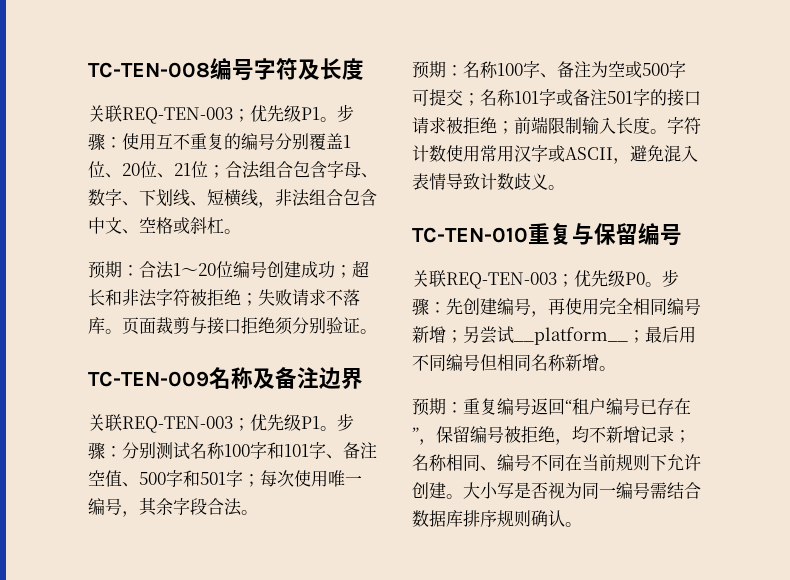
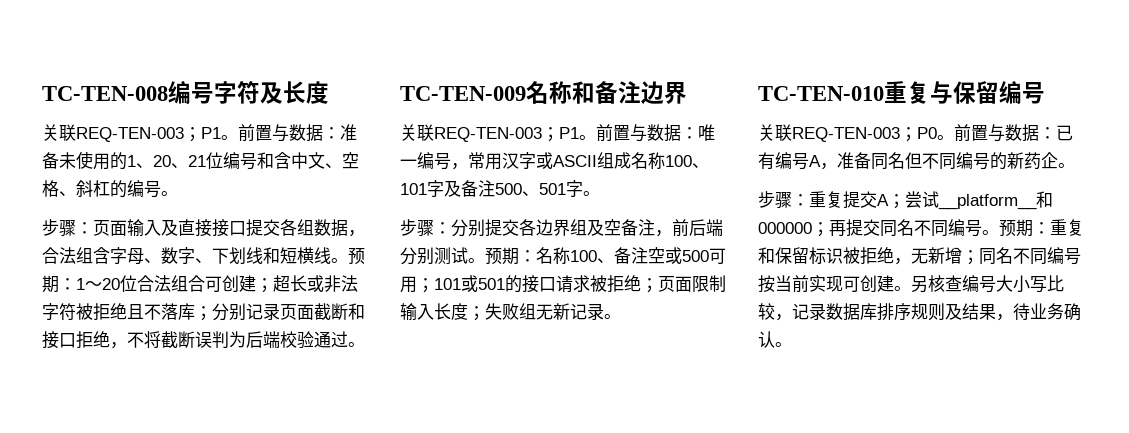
- 关联REQ-TEN-003；优先级P1。步骤：使用互不重复的编号分别覆盖1位、20位、21位；合法组合包含字母、数字、下划线、短横线，非法组合包含中文、空格或斜杠。
- 预期：合法1～20位编号创建成功；超长和非法字符被拒绝；失败请求不落库。页面裁剪与接口拒绝须分别验证。
+ 关联REQ-TEN-003；P1。前置与数据：准备未使用的1、20、21位编号和含中文、空格、斜杠的编号。
+ 步骤：页面输入及直接接口提交各组数据，合法组含字母、数字、下划线和短横线。预期：1～20位合法组合可创建；超长或非法字符被拒绝且不落库；分别记录页面截断和接口拒绝，不将截断误判为后端校验通过。
- TC-TEN-009名称及备注边界
+ TC-TEN-009名称和备注边界
- 关联REQ-TEN-003；优先级P1。步骤：分别测试名称100字和101字、备注空值、500字和501字；每次使用唯一编号，其余字段合法。
- 预期：名称100字、备注为空或500字可提交；名称101字或备注501字的接口请求被拒绝；前端限制输入长度。字符计数使用常用汉字或ASCII，避免混入表情导致计数歧义。
+ 关联REQ-TEN-003；P1。前置与数据：唯一编号，常用汉字或ASCII组成名称100、101字及备注500、501字。
+ 步骤：分别提交各边界组及空备注，前后端分别测试。预期：名称100、备注空或500可用；101或501的接口请求被拒绝；页面限制输入长度；失败组无新记录。
- 关联REQ-TEN-003；优先级P0。步骤：先创建编号，再使用完全相同编号新增；另尝试__platform__；最后用不同编号但相同名称新增。
- 预期：重复编号返回“租户编号已存在”，保留编号被拒绝，均不新增记录；名称相同、编号不同在当前规则下允许创建。大小写是否视为同一编号需结合数据库排序规则确认。
+ 关联REQ-TEN-003；P0。前置与数据：已有编号A，准备同名但不同编号的新药企。
+ 步骤：重复提交A；尝试__platform__和000000；再提交同名不同编号。预期：重复和保留标识被拒绝，无新增；同名不同编号按当前实现可创建。另核查编号大小写比较，记录数据库排序规则及结果，待业务确认。

